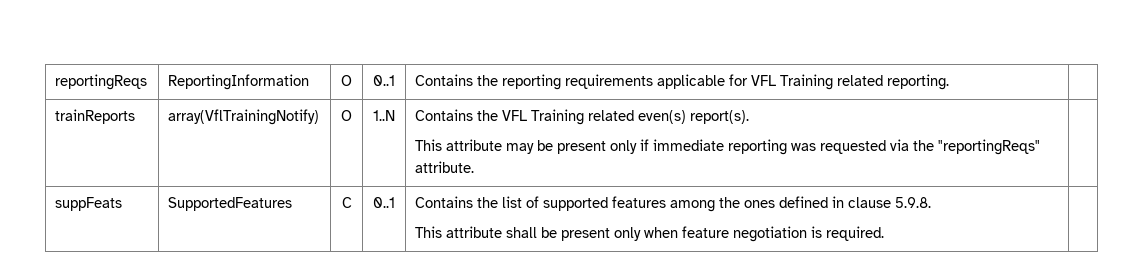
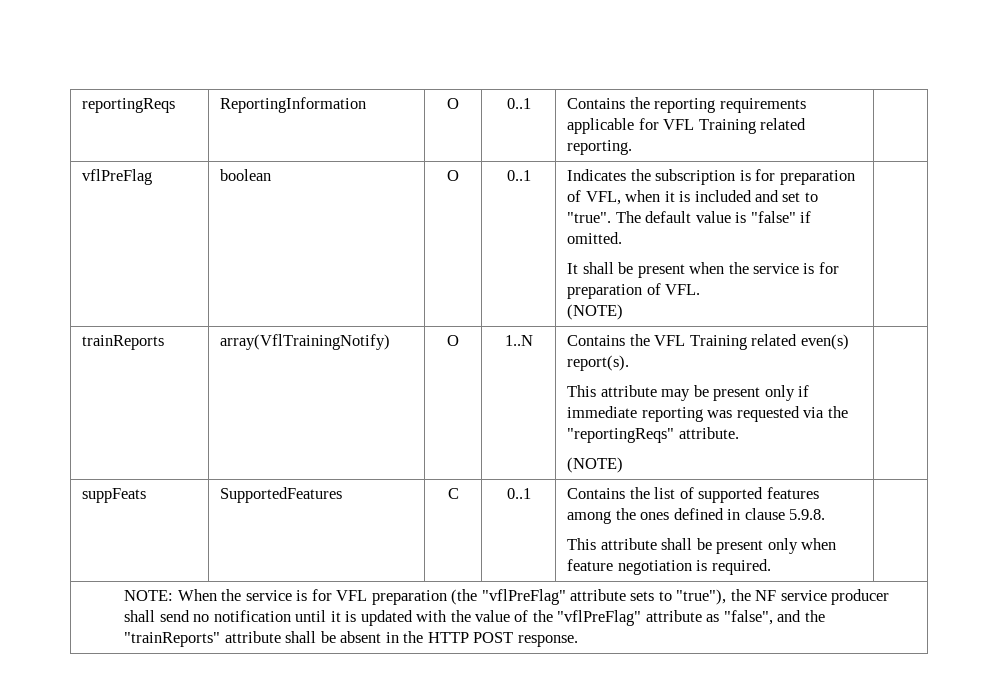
+ vflPreFlag | boolean | O | 0..1 | Indicates the subscription is for preparation of VFL, when it is included and set to "true". The default value is "false" if omitted.
+ It shall be present when the service is for preparation of VFL.
+ (NOTE) |
  trainReports | array(VflTrainingNotify) | O | 1..N | Contains the VFL Training related even(s) report(s).
- This attribute may be present only if immediate reporting was requested via the "reportingReqs" attribute. |
+ This attribute may be present only if immediate reporting was requested via the "reportingReqs" attribute.
+ (NOTE) |
+ NOTE: When the service is for VFL preparation (the "vflPreFlag" attribute sets to "true"), the NF service producer shall send no notification until it is updated with the value of the "vflPreFlag" attribute as "false", and the "trainReports" attribute shall be absent in the HTTP POST response.

